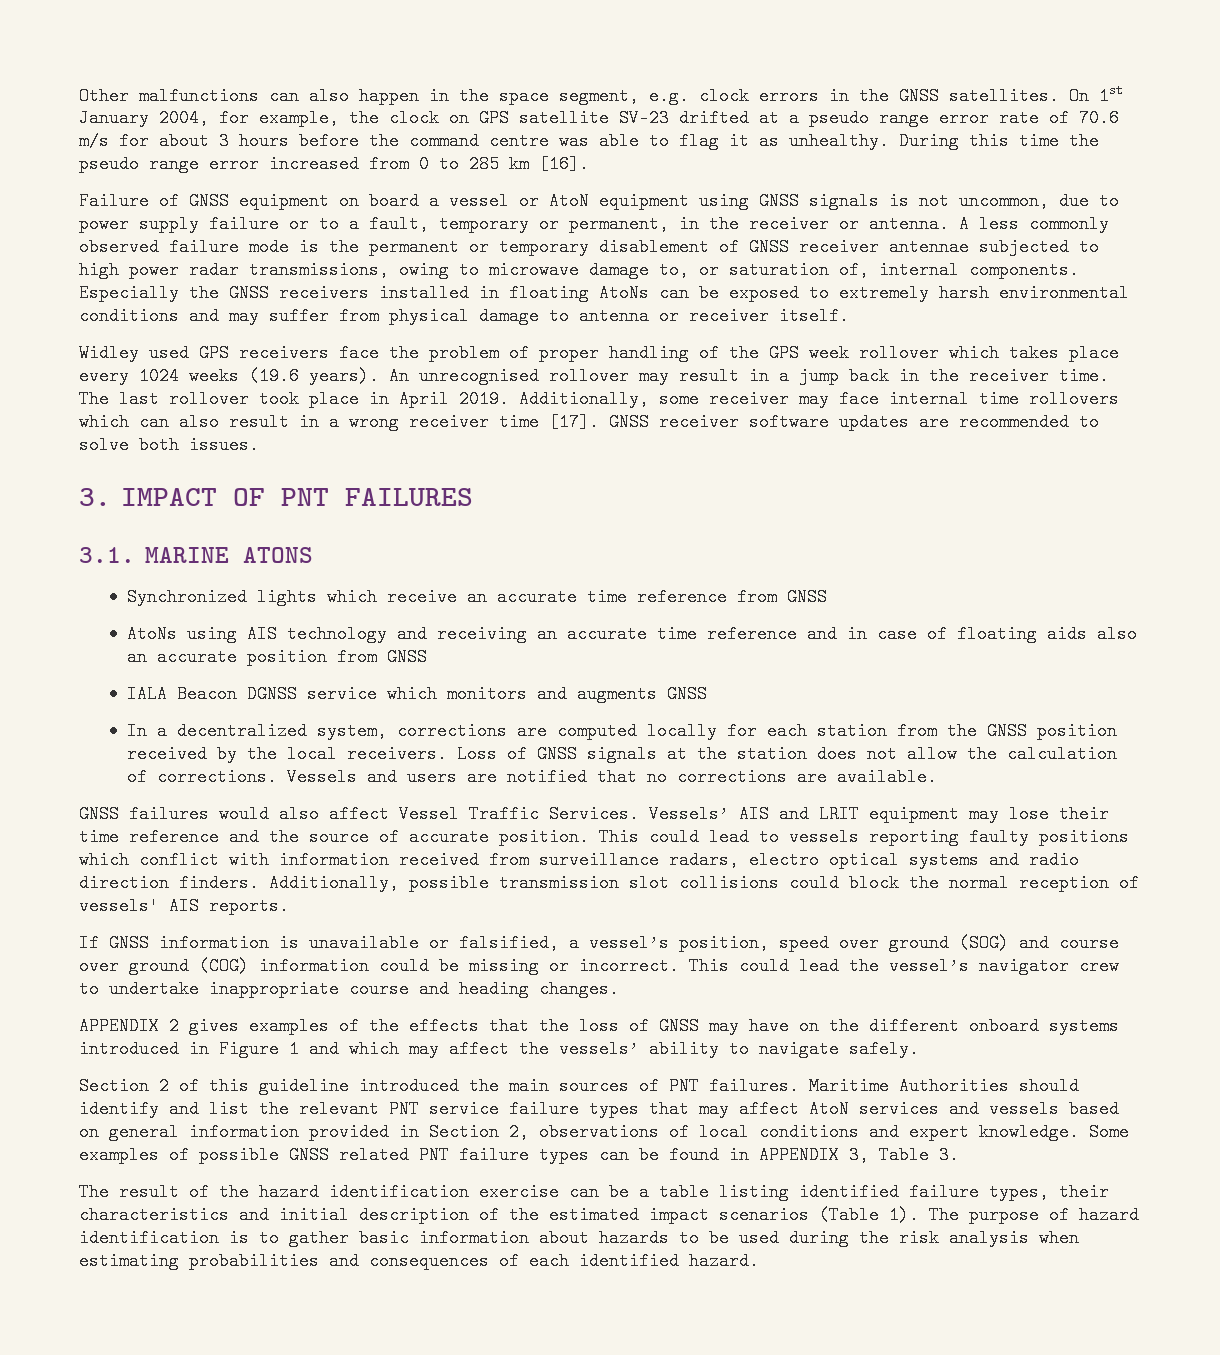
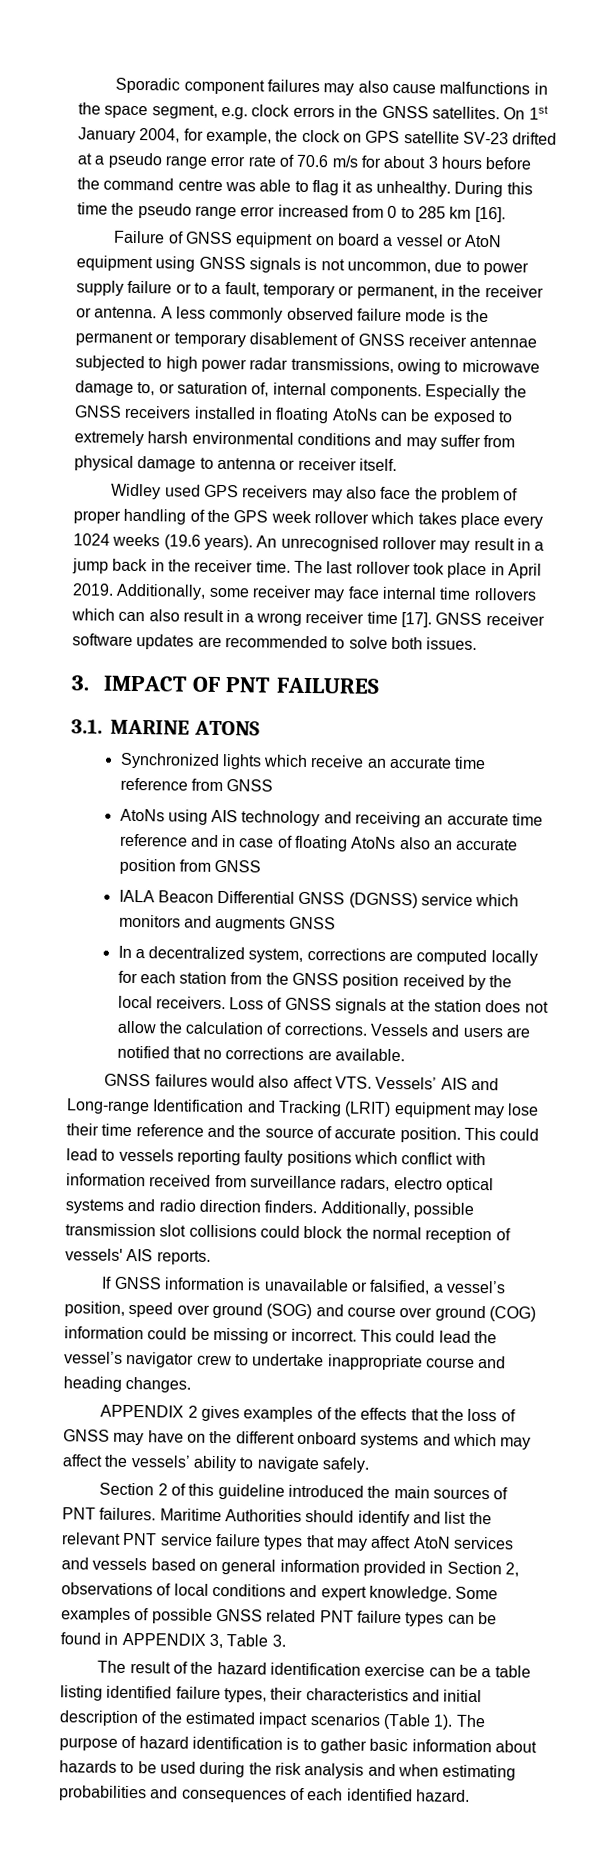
- Other malfunctions can also happen in the space segment, e.g. clock errors in the GNSS satellites.
+ Sporadic component failures may also cause malfunctions in the space segment, e.g. clock errors in the GNSS satellites.
- Widley used GPS receivers face the problem of proper handling of the GPS week rollover which takes place every 1024 weeks (19.6 years).
+ Widley used GPS receivers may also face the problem of proper handling of the GPS week rollover which takes place every 1024 weeks (19.6 years).
- AtoNs using AIS technology and receiving an accurate time reference and in case of floating aids also an accurate position from GNSS
+ AtoNs using AIS technology and receiving an accurate time reference and in case of floating AtoNs also an accurate position from GNSS
- IALA Beacon DGNSS service which monitors and augments GNSS
+ IALA Beacon Differential GNSS (DGNSS) service which monitors and augments GNSS
- GNSS failures would also affect Vessel Traffic Services. Vessels’ AIS and LRIT equipment may lose their time reference and the source of accurate position.
+ GNSS failures would also affect VTS. Vessels’ AIS and Long-range Identification and Tracking (LRIT) equipment may lose their time reference and the source of accurate position.
- APPENDIX 2 gives examples of the effects that the loss of GNSS may have on the different onboard systems introduced in Figure 1 and which may affect the vessels’ ability to navigate safely.
+ APPENDIX 2 gives examples of the effects that the loss of GNSS may have on the different onboard systems and which may affect the vessels’ ability to navigate safely.
- The purpose of hazard identification is to gather basic information about hazards to be used during the risk analysis when estimating probabilities and consequences of each identified hazard.
+ The purpose of hazard identification is to gather basic information about hazards to be used during the risk analysis and when estimating probabilities and consequences of each identified hazard.

